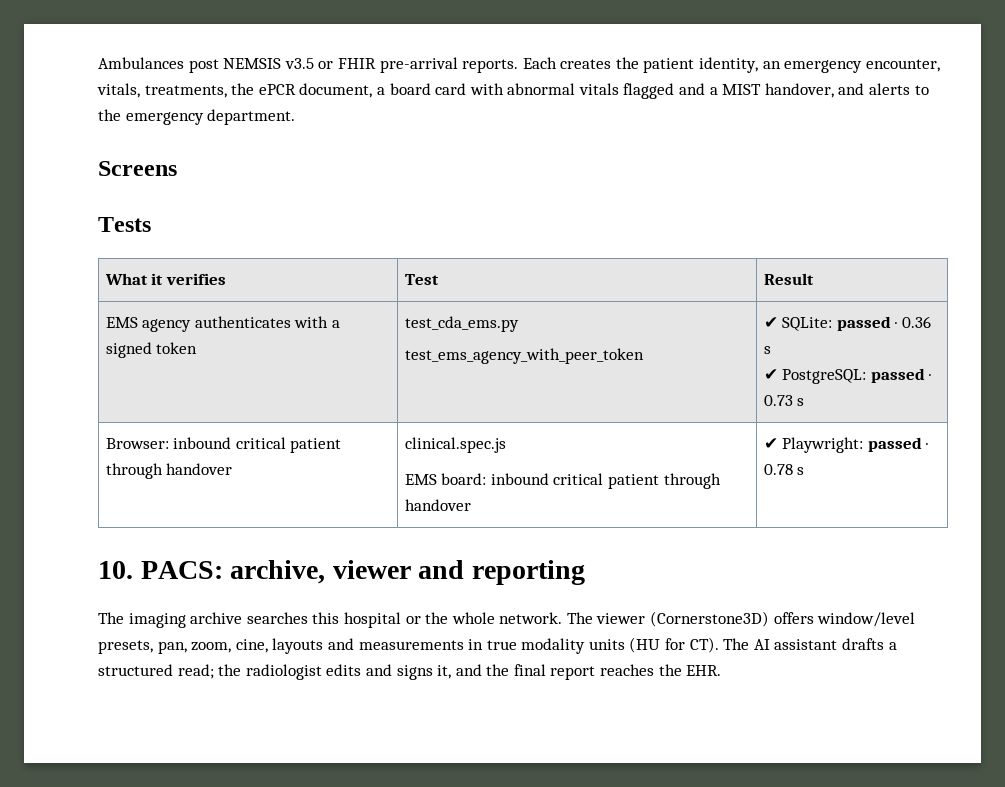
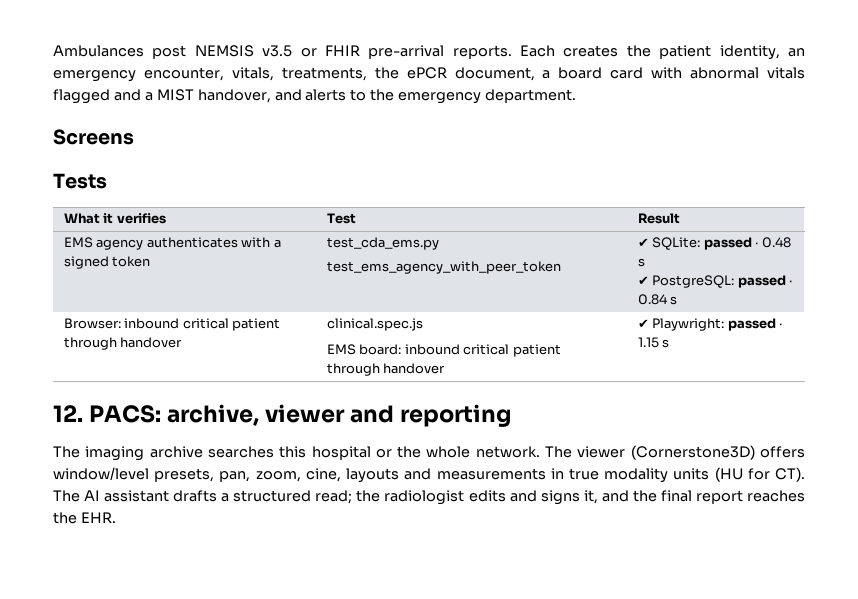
  EMS agency authenticates with a signed token | test_cda_ems.py
- test_ems_agency_with_peer_token | ✔ SQLite: passed · 0.36 s
- ✔ PostgreSQL: passed · 0.73 s
+ test_ems_agency_with_peer_token | ✔ SQLite: passed · 0.48 s
+ ✔ PostgreSQL: passed · 0.84 s
  Browser: inbound critical patient through handover | clinical.spec.js
- EMS board: inbound critical patient through handover | ✔ Playwright: passed · 0.78 s
- 10. PACS: archive, viewer and reporting
+ EMS board: inbound critical patient through handover | ✔ Playwright: passed · 1.15 s
+ 12. PACS: archive, viewer and reporting

